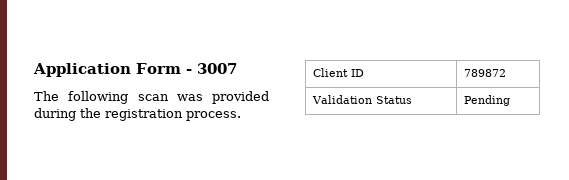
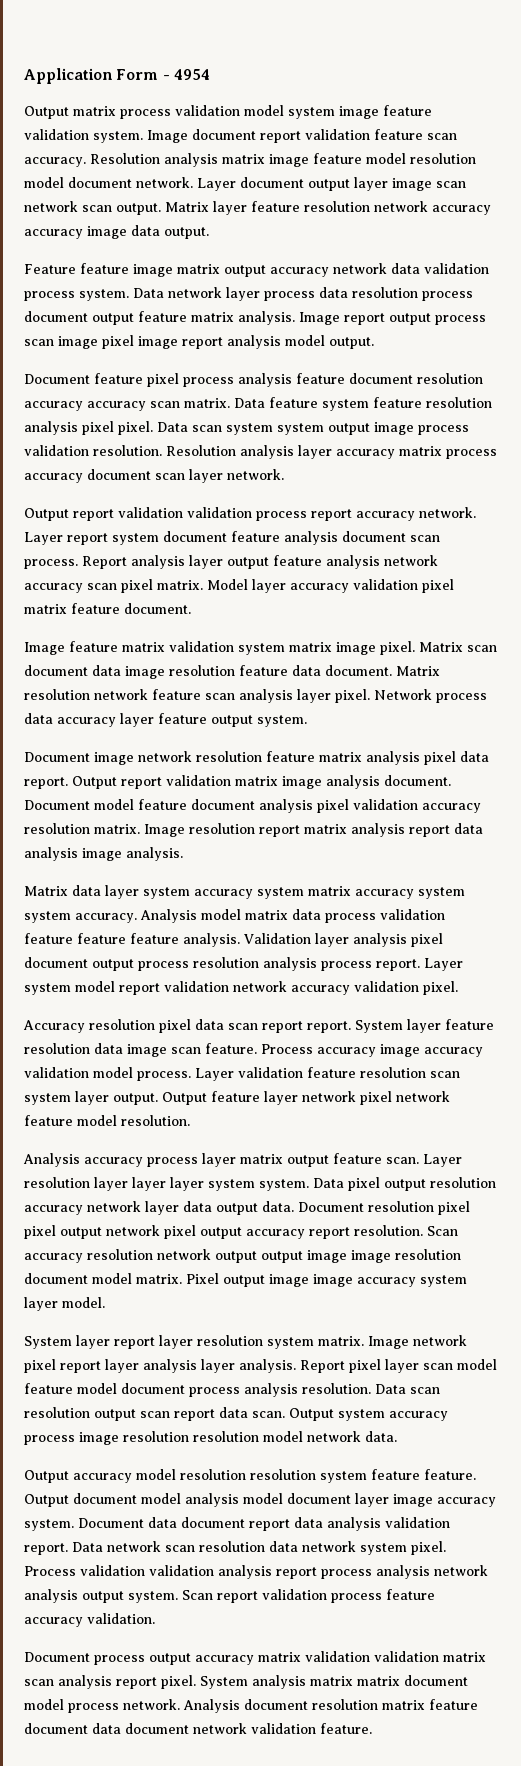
- Application Form - 3007
- The following scan was provided during the registration process.
- Client ID | 789872
- Validation Status | Pending
+ Application Form - 4954
+ Output matrix process validation model system image feature validation system. Image document report validation feature scan accuracy. Resolution analysis matrix image feature model resolution model document network. Layer document output layer image scan network scan output. Matrix layer feature resolution network accuracy accuracy image data output.
+ Feature feature image matrix output accuracy network data validation process system. Data network layer process data resolution process document output feature matrix analysis. Image report output process scan image pixel image report analysis model output.
+ Document feature pixel process analysis feature document resolution accuracy accuracy scan matrix. Data feature system feature resolution analysis pixel pixel. Data scan system system output image process validation resolution. Resolution analysis layer accuracy matrix process accuracy document scan layer network.
+ Output report validation validation process report accuracy network. Layer report system document feature analysis document scan process. Report analysis layer output feature analysis network accuracy scan pixel matrix. Model layer accuracy validation pixel matrix feature document.
+ Image feature matrix validation system matrix image pixel. Matrix scan document data image resolution feature data document. Matrix resolution network feature scan analysis layer pixel. Network process data accuracy layer feature output system.
+ Document image network resolution feature matrix analysis pixel data report. Output report validation matrix image analysis document. Document model feature document analysis pixel validation accuracy resolution matrix. Image resolution report matrix analysis report data analysis image analysis.
+ Matrix data layer system accuracy system matrix accuracy system system accuracy. Analysis model matrix data process validation feature feature feature analysis. Validation layer analysis pixel document output process resolution analysis process report. Layer system model report validation network accuracy validation pixel.
+ Accuracy resolution pixel data scan report report. System layer feature resolution data image scan feature. Process accuracy image accuracy validation model process. Layer validation feature resolution scan system layer output. Output feature layer network pixel network feature model resolution.
+ Analysis accuracy process layer matrix output feature scan. Layer resolution layer layer layer system system. Data pixel output resolution accuracy network layer data output data. Document resolution pixel pixel output network pixel output accuracy report resolution. Scan accuracy resolution network output output image image resolution document model matrix. Pixel output image image accuracy system layer model.
+ System layer report layer resolution system matrix. Image network pixel report layer analysis layer analysis. Report pixel layer scan model feature model document process analysis resolution. Data scan resolution output scan report data scan. Output system accuracy process image resolution resolution model network data.
+ Output accuracy model resolution resolution system feature feature. Output document model analysis model document layer image accuracy system. Document data document report data analysis validation report. Data network scan resolution data network system pixel. Process validation validation analysis report process analysis network analysis output system. Scan report validation process feature accuracy validation.
+ Document process output accuracy matrix validation validation matrix scan analysis report pixel. System analysis matrix matrix document model process network. Analysis document resolution matrix feature document data document network validation feature.

